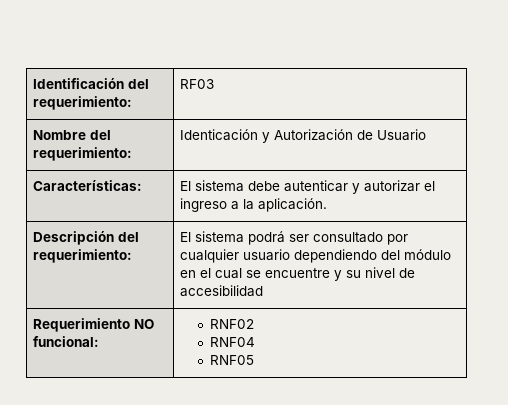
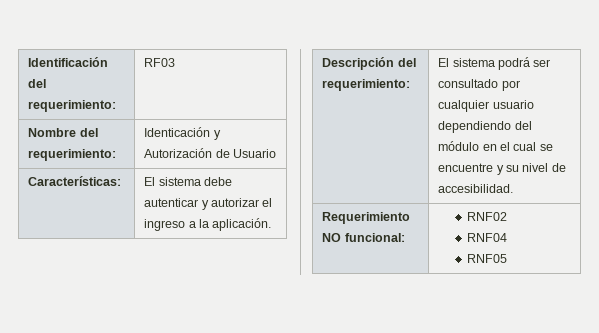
- Descripción del requerimiento: | El sistema podrá ser consultado por cualquier usuario dependiendo del módulo en el cual se encuentre y su nivel de accesibilidad
+ Descripción del requerimiento: | El sistema podrá ser consultado por cualquier usuario dependiendo del módulo en el cual se encuentre y su nivel de accesibilidad.

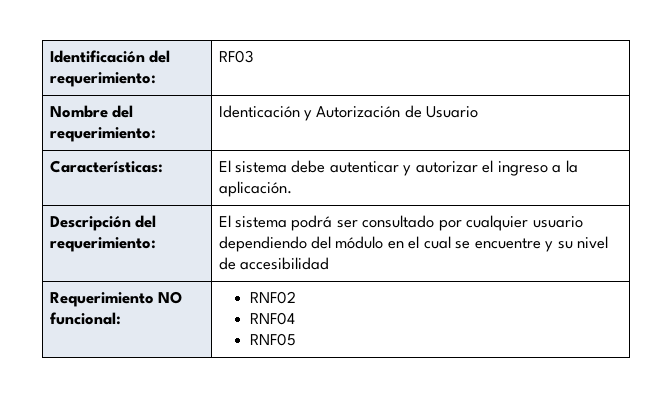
- Descripción del requerimiento: | El sistema podrá ser consultado por cualquier usuario dependiendo del módulo en el cual se encuentre y su nivel de accesibilidad.
+ Descripción del requerimiento: | El sistema podrá ser consultado por cualquier usuario dependiendo del módulo en el cual se encuentre y su nivel de accesibilidad

